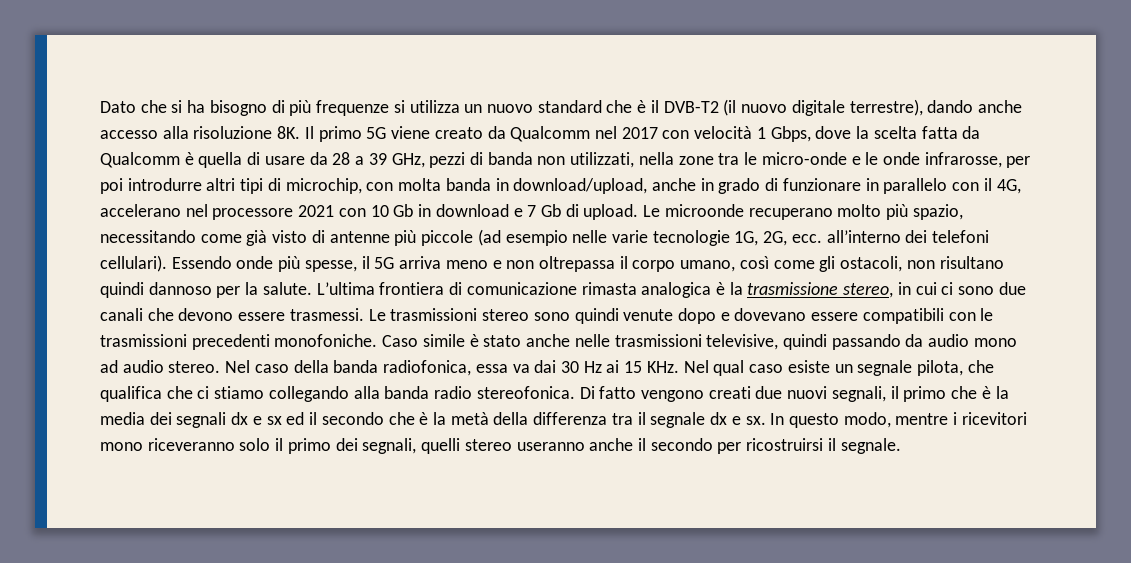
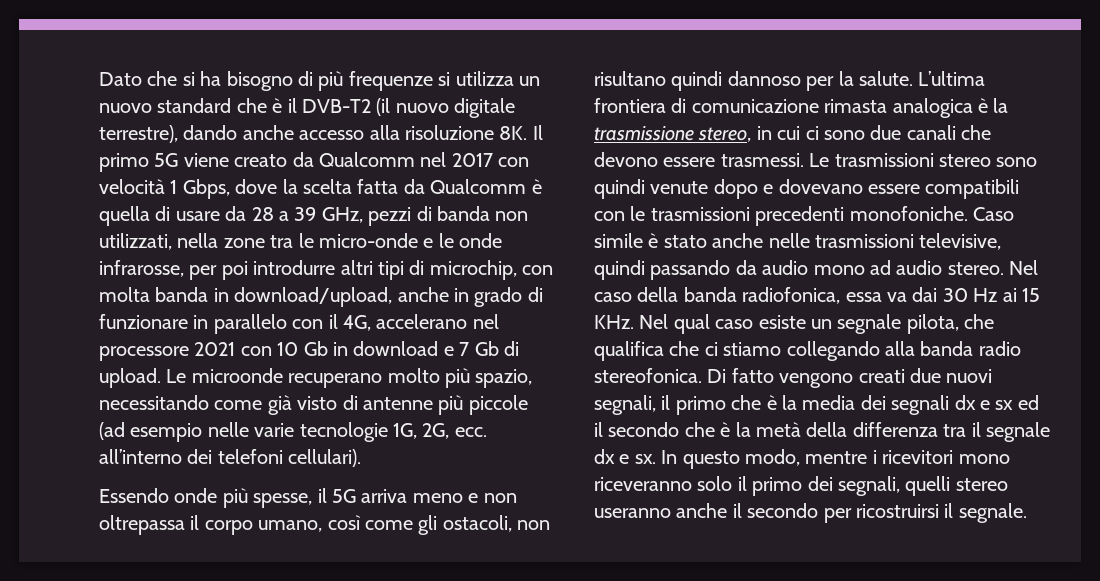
- Le microonde recuperano molto più spazio, necessitando come già visto di antenne più piccole (ad esempio nelle varie tecnologie 1G, 2G, ecc. all’interno dei telefoni cellulari). Essendo onde più spesse, il 5G arriva meno e non oltrepassa il corpo umano, così come gli ostacoli, non risultano quindi dannoso per la salute.
+ Le microonde recuperano molto più spazio, necessitando come già visto di antenne più piccole (ad esempio nelle varie tecnologie 1G, 2G, ecc. all’interno dei telefoni cellulari).
+ Essendo onde più spesse, il 5G arriva meno e non oltrepassa il corpo umano, così come gli ostacoli, non risultano quindi dannoso per la salute.

